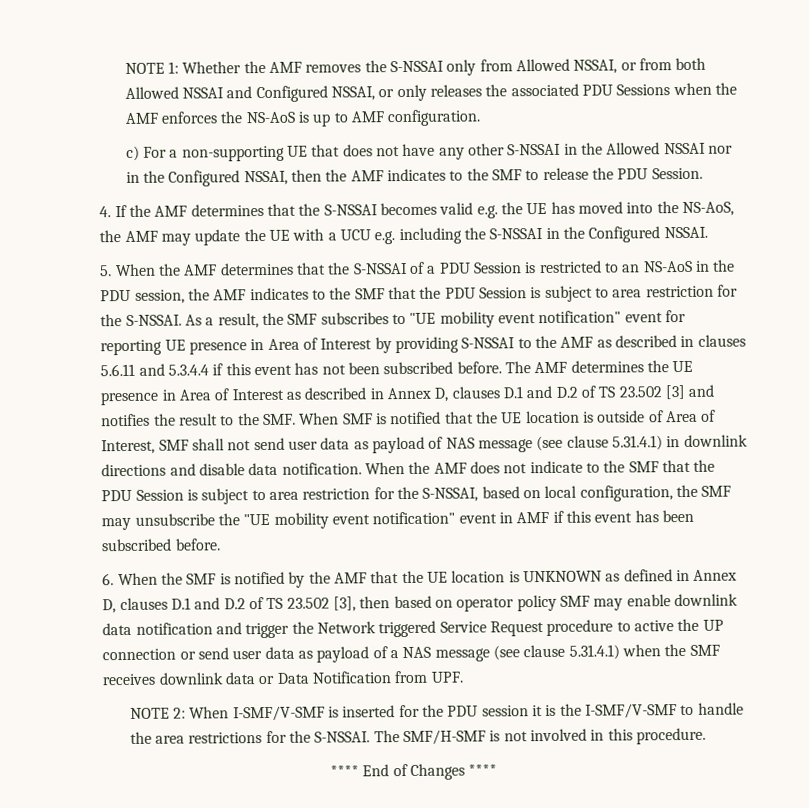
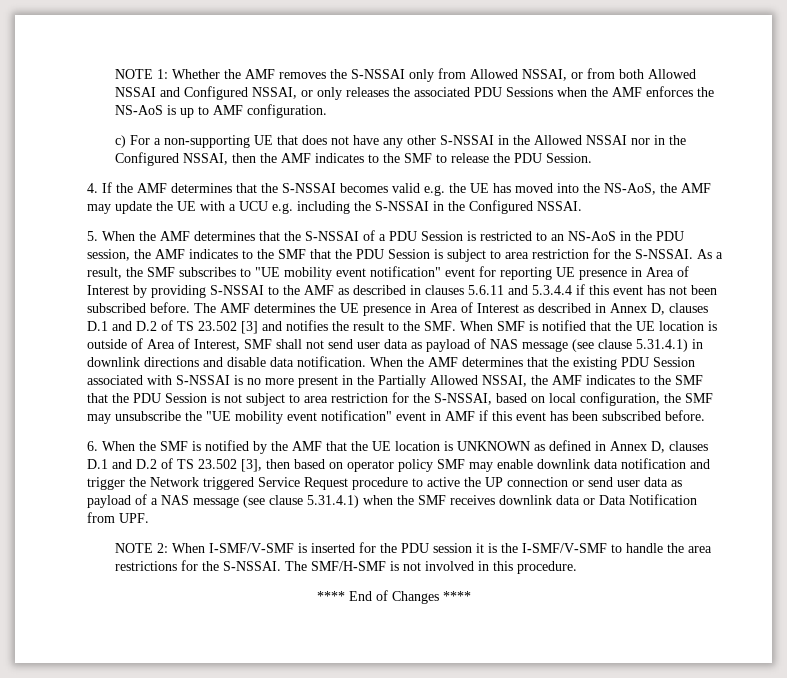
- When the AMF does not indicate to the SMF that the PDU Session is subject to area restriction for the S-NSSAI, based on local configuration, the SMF may unsubscribe the "UE mobility event notification" event in AMF if this event has been subscribed before.
+ When the AMF determines that the existing PDU Session associated with S-NSSAI is no more present in the Partially Allowed NSSAI, the AMF indicates to the SMF that the PDU Session is not subject to area restriction for the S-NSSAI, based on local configuration, the SMF may unsubscribe the "UE mobility event notification" event in AMF if this event has been subscribed before.

